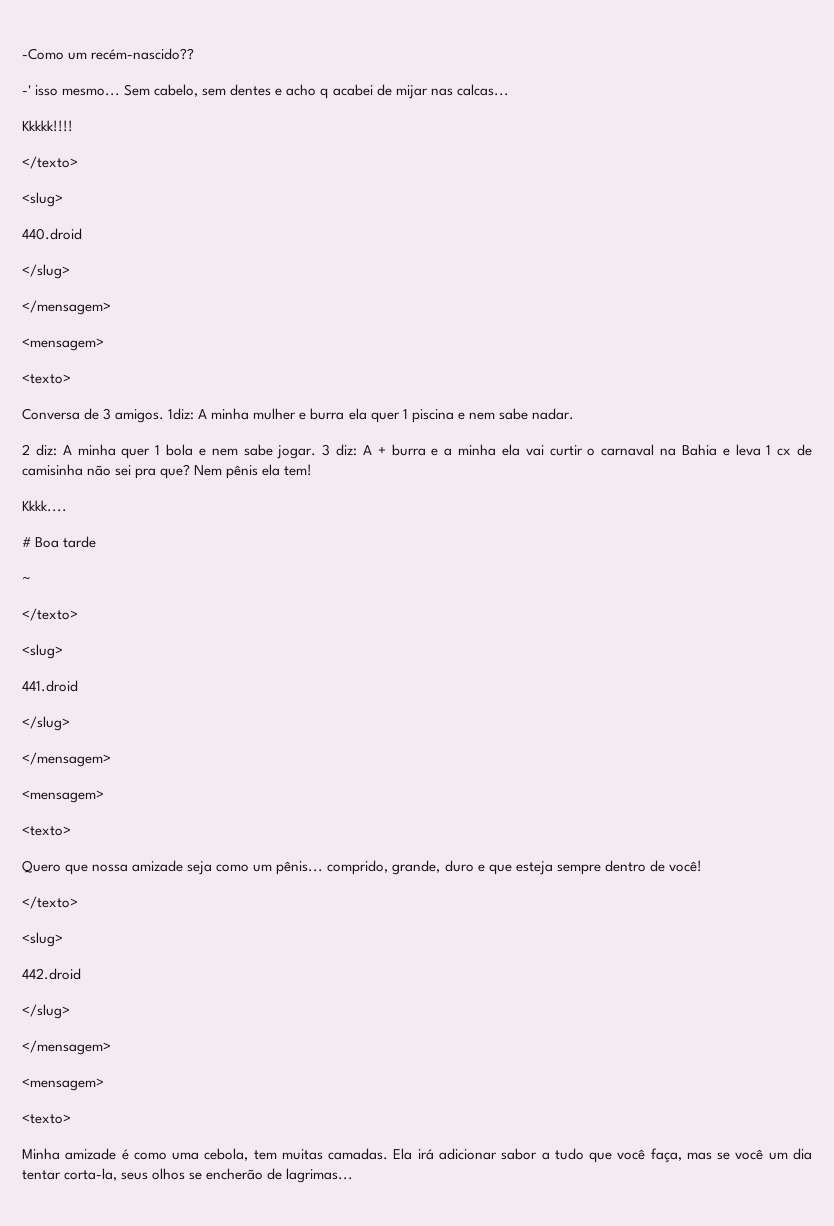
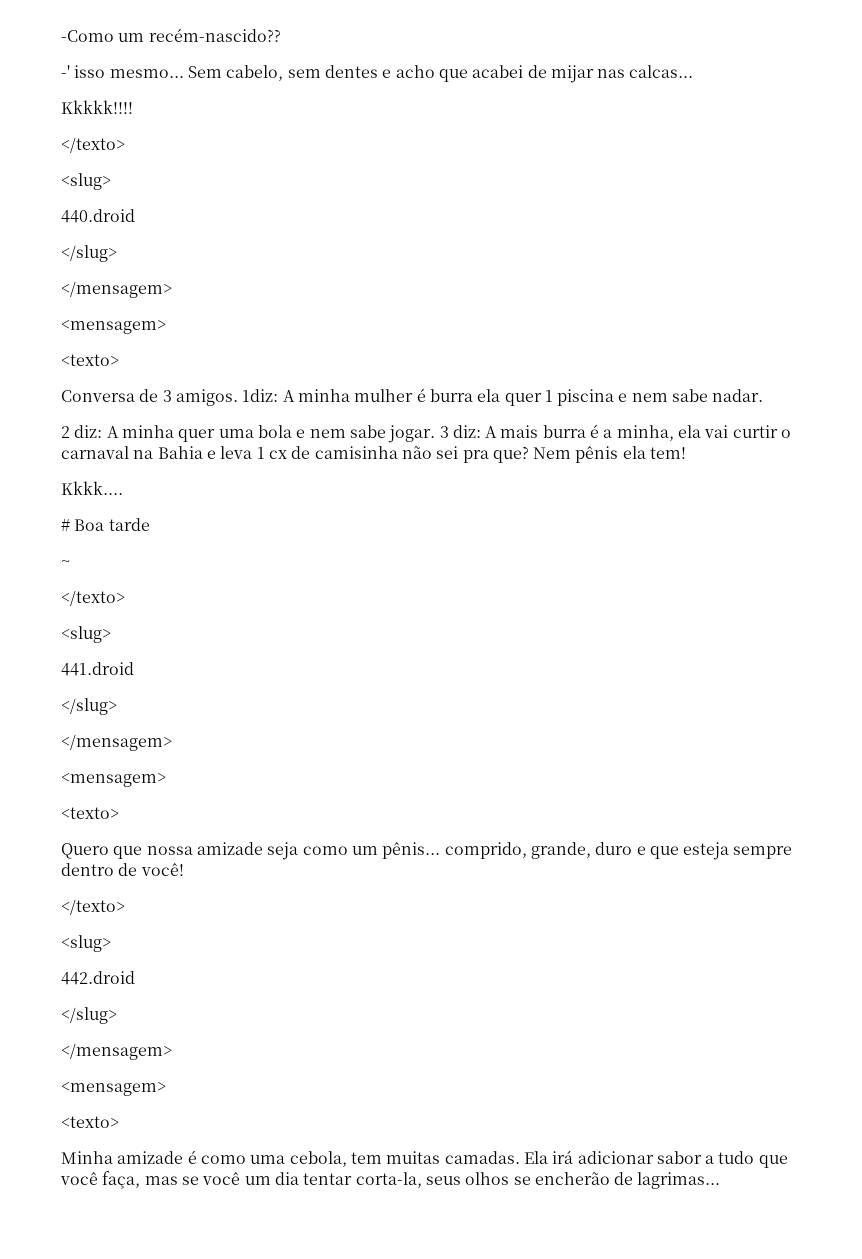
- Sem cabelo, sem dentes e acho q acabei de mijar nas calcas...
+ Sem cabelo, sem dentes e acho que acabei de mijar nas calcas...
- 1diz: A minha mulher e burra ela quer 1 piscina e nem sabe nadar.
+ 1diz: A minha mulher é burra ela quer 1 piscina e nem sabe nadar.
- 2 diz: A minha quer 1 bola e nem sabe jogar.
+ 2 diz: A minha quer uma bola e nem sabe jogar.
- 3 diz: A + burra e a minha ela vai curtir o carnaval na Bahia e leva 1 cx de camisinha não sei pra que?
+ 3 diz: A mais burra é a minha, ela vai curtir o carnaval na Bahia e leva 1 cx de camisinha não sei pra que?

